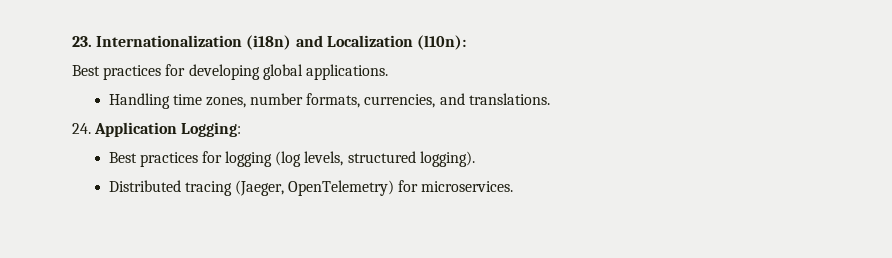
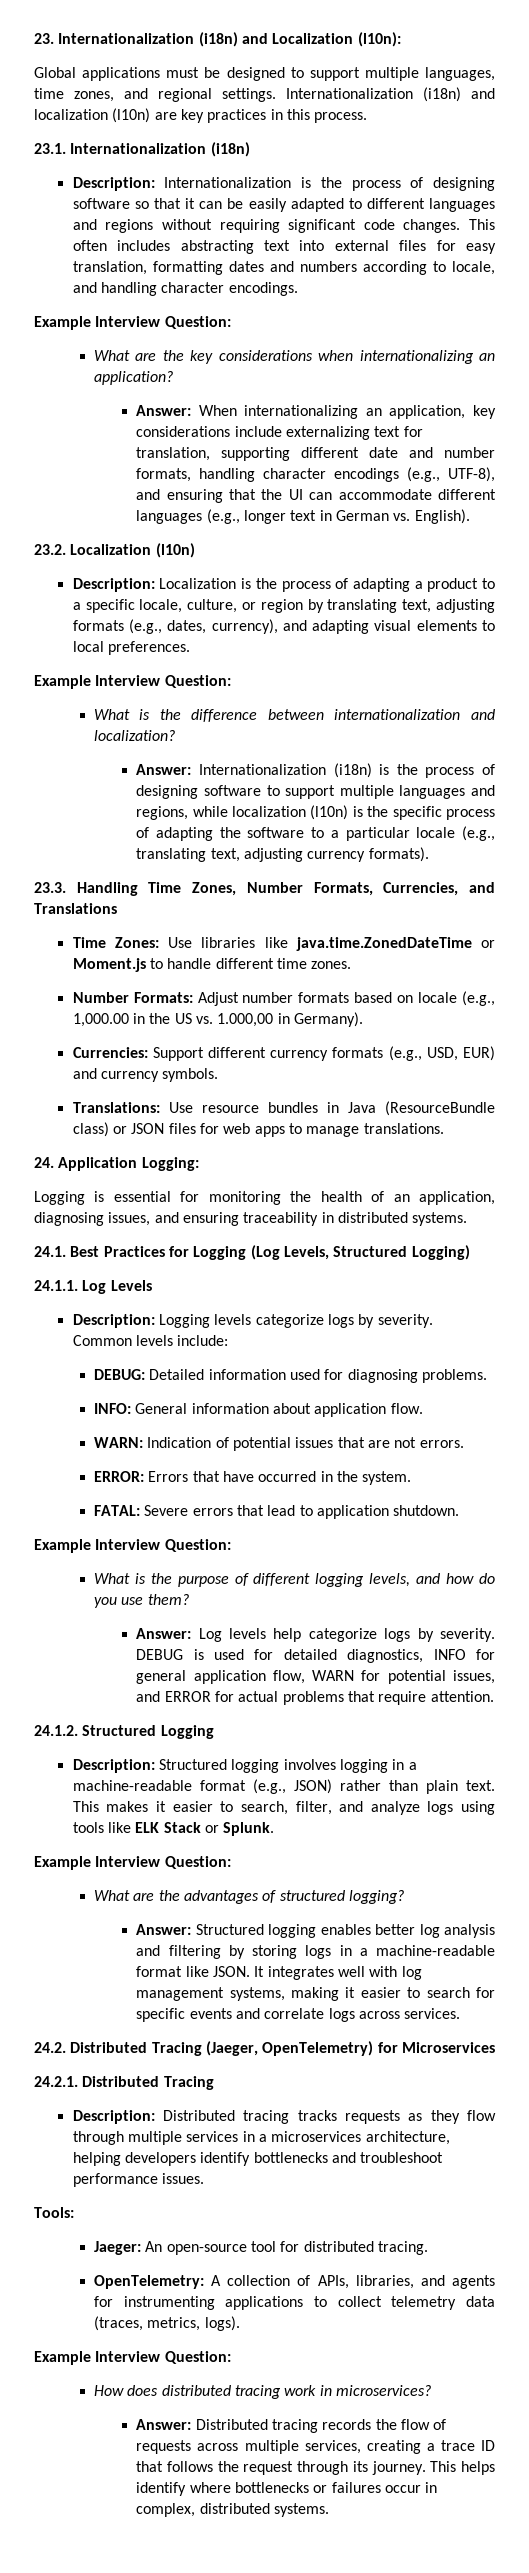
- Best practices for developing global applications.
- Handling time zones, number formats, currencies, and translations.
+ Global applications must be designed to support multiple languages, time zones, and regional settings. Internationalization (i18n) and localization (l10n) are key practices in this process.
+ 23.1. Internationalization (i18n)
+ Description: Internationalization is the process of designing software so that it can be easily adapted to different languages and regions without requiring significant code changes. This often includes abstracting text into external files for easy translation, formatting dates and numbers according to locale, and handling character encodings.
+ Example Interview Question:
+ What are the key considerations when internationalizing an application?
+ Answer: When internationalizing an application, key considerations include externalizing text for translation, supporting different date and number formats, handling character encodings (e.g., UTF-8), and ensuring that the UI can accommodate different languages (e.g., longer text in German vs. English).
+ 23.2. Localization (l10n)
+ Description: Localization is the process of adapting a product to a specific locale, culture, or region by translating text, adjusting formats (e.g., dates, currency), and adapting visual elements to local preferences.
+ Example Interview Question:
+ What is the difference between internationalization and localization?
+ Answer: Internationalization (i18n) is the process of designing software to support multiple languages and regions, while localization (l10n) is the specific process of adapting the software to a particular locale (e.g., translating text, adjusting currency formats).
+ 23.3. Handling Time Zones, Number Formats, Currencies, and Translations
+ Time Zones: Use libraries like java.time.ZonedDateTime or Moment.js to handle different time zones.
+ Number Formats: Adjust number formats based on locale (e.g., 1,000.00 in the US vs. 1.000,00 in Germany).
+ Currencies: Support different currency formats (e.g., USD, EUR) and currency symbols.
+ Translations: Use resource bundles in Java (ResourceBundle class) or JSON files for web apps to manage translations.
  24. Application Logging:
- Best practices for logging (log levels, structured logging).
- Distributed tracing (Jaeger, OpenTelemetry) for microservices.
+ Logging is essential for monitoring the health of an application, diagnosing issues, and ensuring traceability in distributed systems.
+ 24.1. Best Practices for Logging (Log Levels, Structured Logging)
+ 24.1.1. Log Levels
+ Description: Logging levels categorize logs by severity. Common levels include:
+ DEBUG: Detailed information used for diagnosing problems.
+ INFO: General information about application flow.
+ WARN: Indication of potential issues that are not errors.
+ ERROR: Errors that have occurred in the system.
+ FATAL: Severe errors that lead to application shutdown.
+ Example Interview Question:
+ What is the purpose of different logging levels, and how do you use them?
+ Answer: Log levels help categorize logs by severity. DEBUG is used for detailed diagnostics, INFO for general application flow, WARN for potential issues, and ERROR for actual problems that require attention.
+ 24.1.2. Structured Logging
+ Description: Structured logging involves logging in a machine-readable format (e.g., JSON) rather than plain text. This makes it easier to search, filter, and analyze logs using tools like ELK Stack or Splunk.
+ Example Interview Question:
+ What are the advantages of structured logging?
+ Answer: Structured logging enables better log analysis and filtering by storing logs in a machine-readable format like JSON. It integrates well with log management systems, making it easier to search for specific events and correlate logs across services.
+ 24.2. Distributed Tracing (Jaeger, OpenTelemetry) for Microservices
+ 24.2.1. Distributed Tracing
+ Description: Distributed tracing tracks requests as they flow through multiple services in a microservices architecture, helping developers identify bottlenecks and troubleshoot performance issues.
+ Tools:
+ Jaeger: An open-source tool for distributed tracing.
+ OpenTelemetry: A collection of APIs, libraries, and agents for instrumenting applications to collect telemetry data (traces, metrics, logs).
+ Example Interview Question:
+ How does distributed tracing work in microservices?
+ Answer: Distributed tracing records the flow of requests across multiple services, creating a trace ID that follows the request through its journey. This helps identify where bottlenecks or failures occur in complex, distributed systems.

